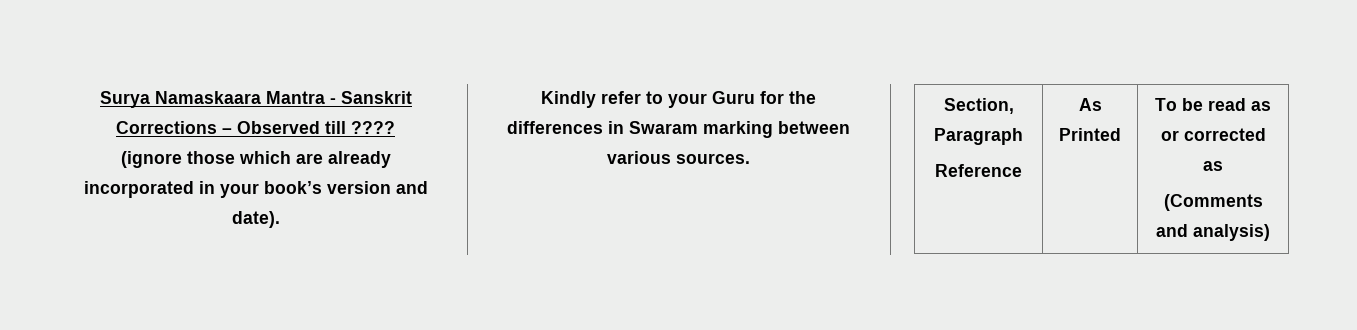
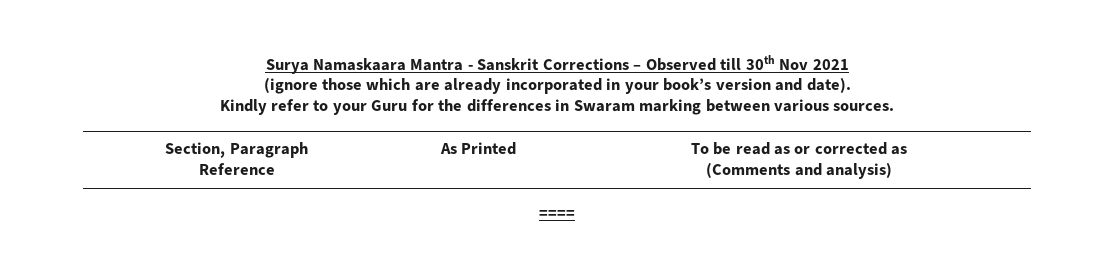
- Surya Namaskaara Mantra - Sanskrit Corrections – Observed till ????
+ Surya Namaskaara Mantra - Sanskrit Corrections – Observed till 30th Nov 2021
+ ====

